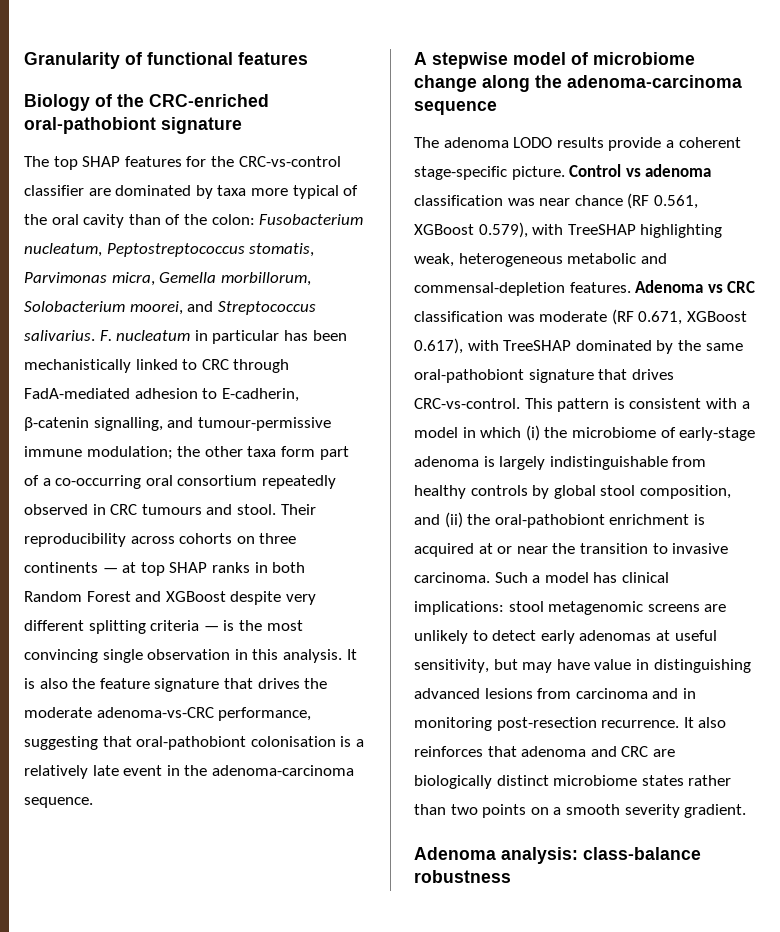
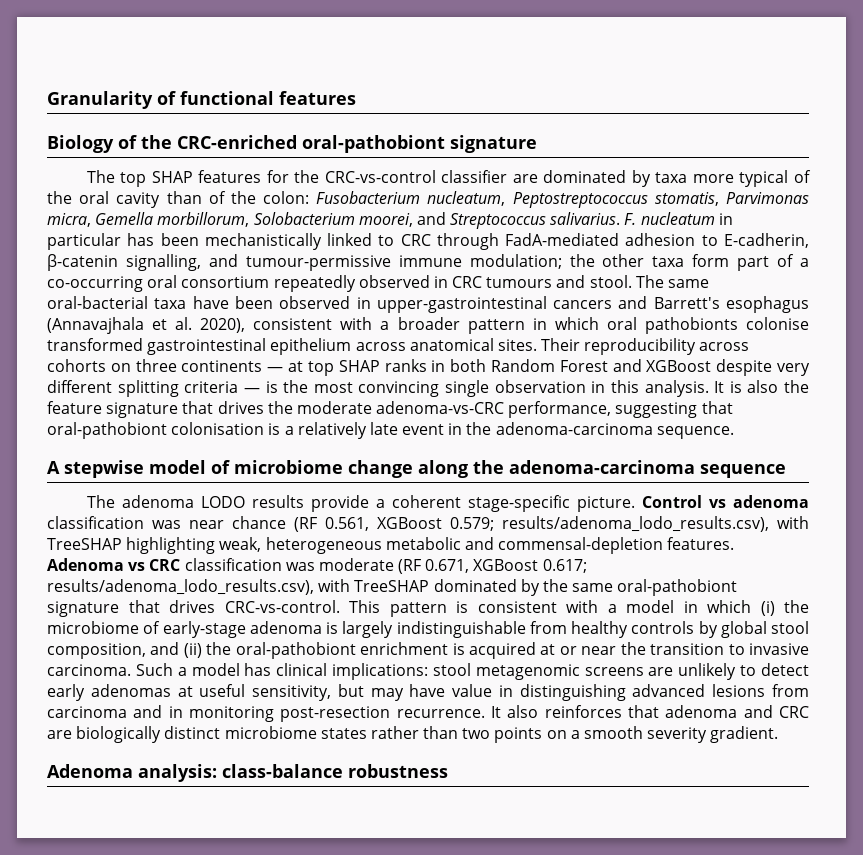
+ The same oral-bacterial taxa have been observed in upper-gastrointestinal cancers and Barrett's esophagus (Annavajhala et al. 2020), consistent with a broader pattern in which oral pathobionts colonise transformed gastrointestinal epithelium across anatomical sites.
- Control vs adenoma classification was near chance (RF 0.561, XGBoost 0.579), with TreeSHAP highlighting weak, heterogeneous metabolic and commensal-depletion features.
+ Control vs adenoma classification was near chance (RF 0.561, XGBoost 0.579; results/adenoma_lodo_results.csv), with TreeSHAP highlighting weak, heterogeneous metabolic and commensal-depletion features.
- Adenoma vs CRC classification was moderate (RF 0.671, XGBoost 0.617), with TreeSHAP dominated by the same oral-pathobiont signature that drives CRC-vs-control.
+ Adenoma vs CRC classification was moderate (RF 0.671, XGBoost 0.617; results/adenoma_lodo_results.csv), with TreeSHAP dominated by the same oral-pathobiont signature that drives CRC-vs-control.

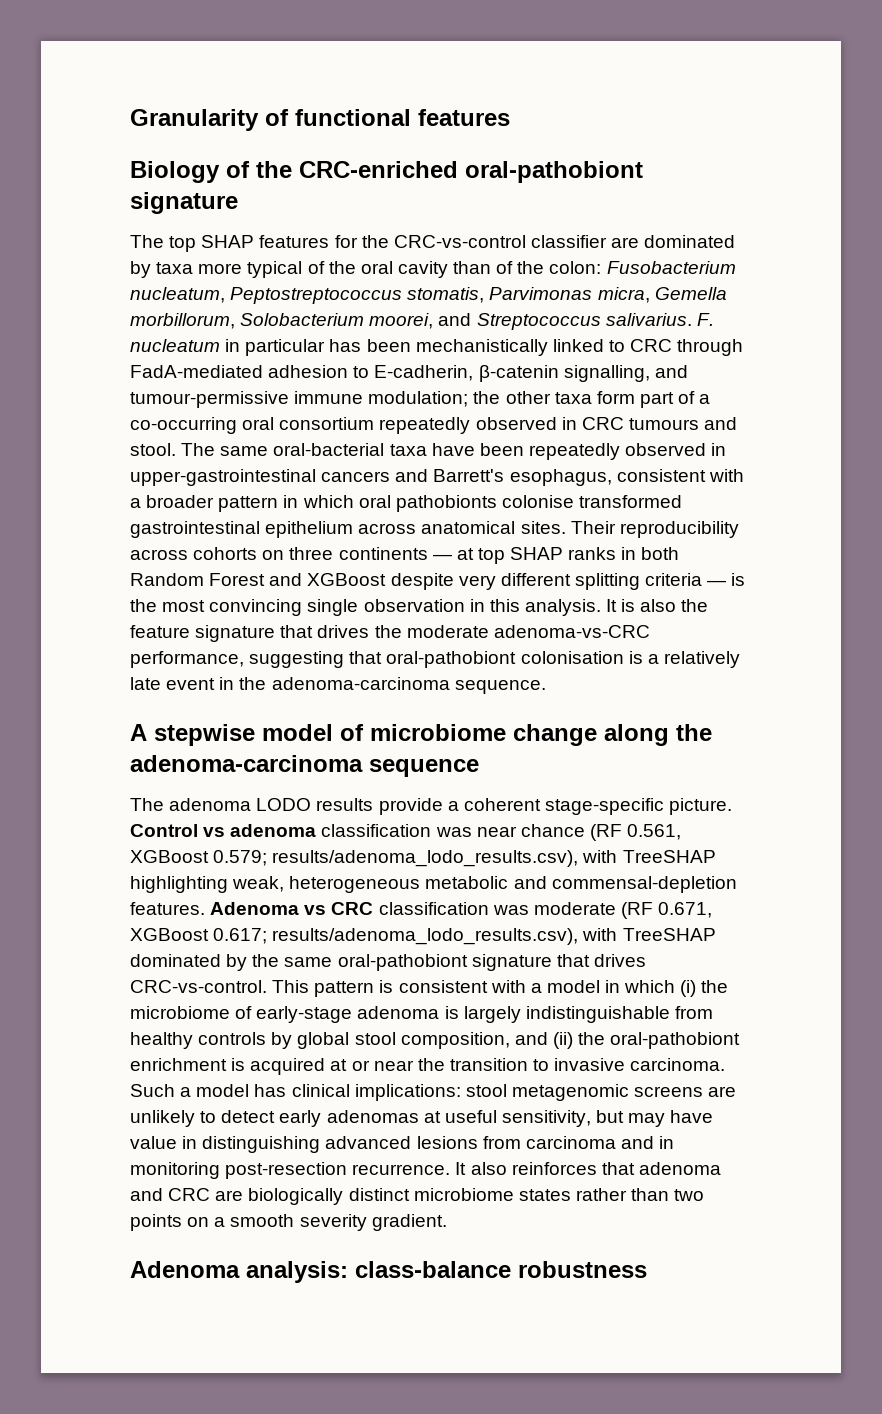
- The same oral-bacterial taxa have been observed in upper-gastrointestinal cancers and Barrett's esophagus (Annavajhala et al. 2020), consistent with a broader pattern in which oral pathobionts colonise transformed gastrointestinal epithelium across anatomical sites.
+ The same oral-bacterial taxa have been repeatedly observed in upper-gastrointestinal cancers and Barrett's esophagus, consistent with a broader pattern in which oral pathobionts colonise transformed gastrointestinal epithelium across anatomical sites.

